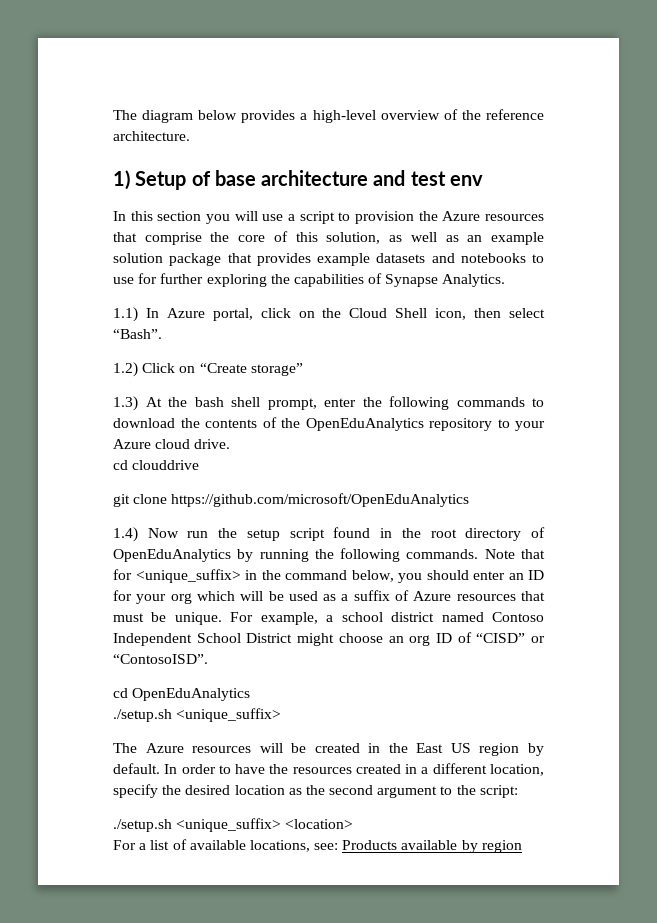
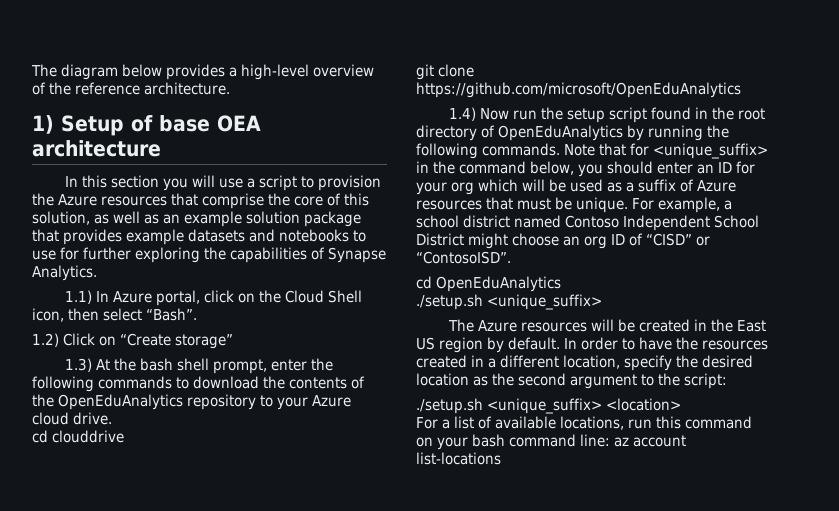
- 1) Setup of base architecture and test env
+ 1) Setup of base OEA architecture
- For a list of available locations, see: Products available by region
+ For a list of available locations, run this command on your bash command line: az account list-locations

